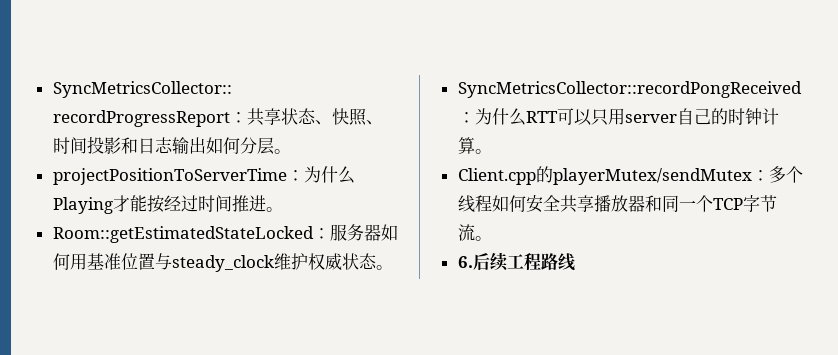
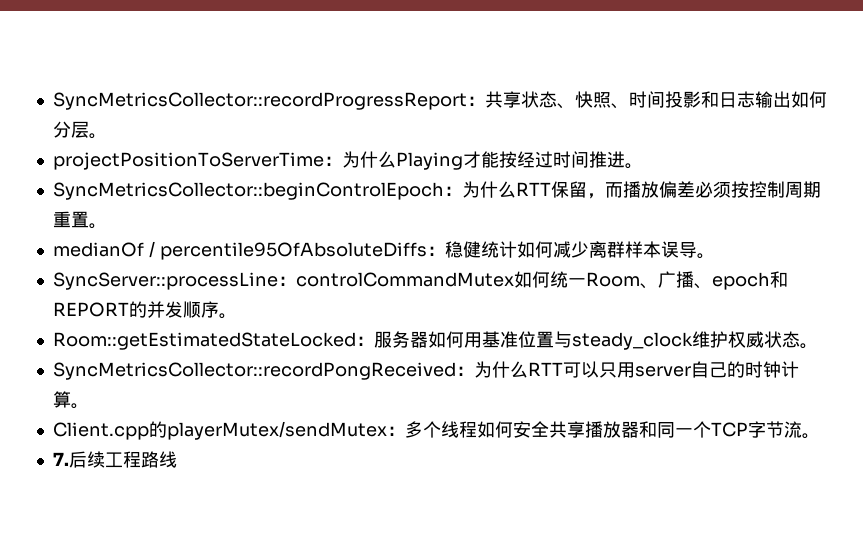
+ SyncMetricsCollector::beginControlEpoch：为什么RTT保留，而播放偏差必须按控制周期重置。
+ medianOf / percentile95OfAbsoluteDiffs：稳健统计如何减少离群样本误导。
+ SyncServer::processLine：controlCommandMutex如何统一Room、广播、epoch和REPORT的并发顺序。
- 6.后续工程路线
+ 7.后续工程路线

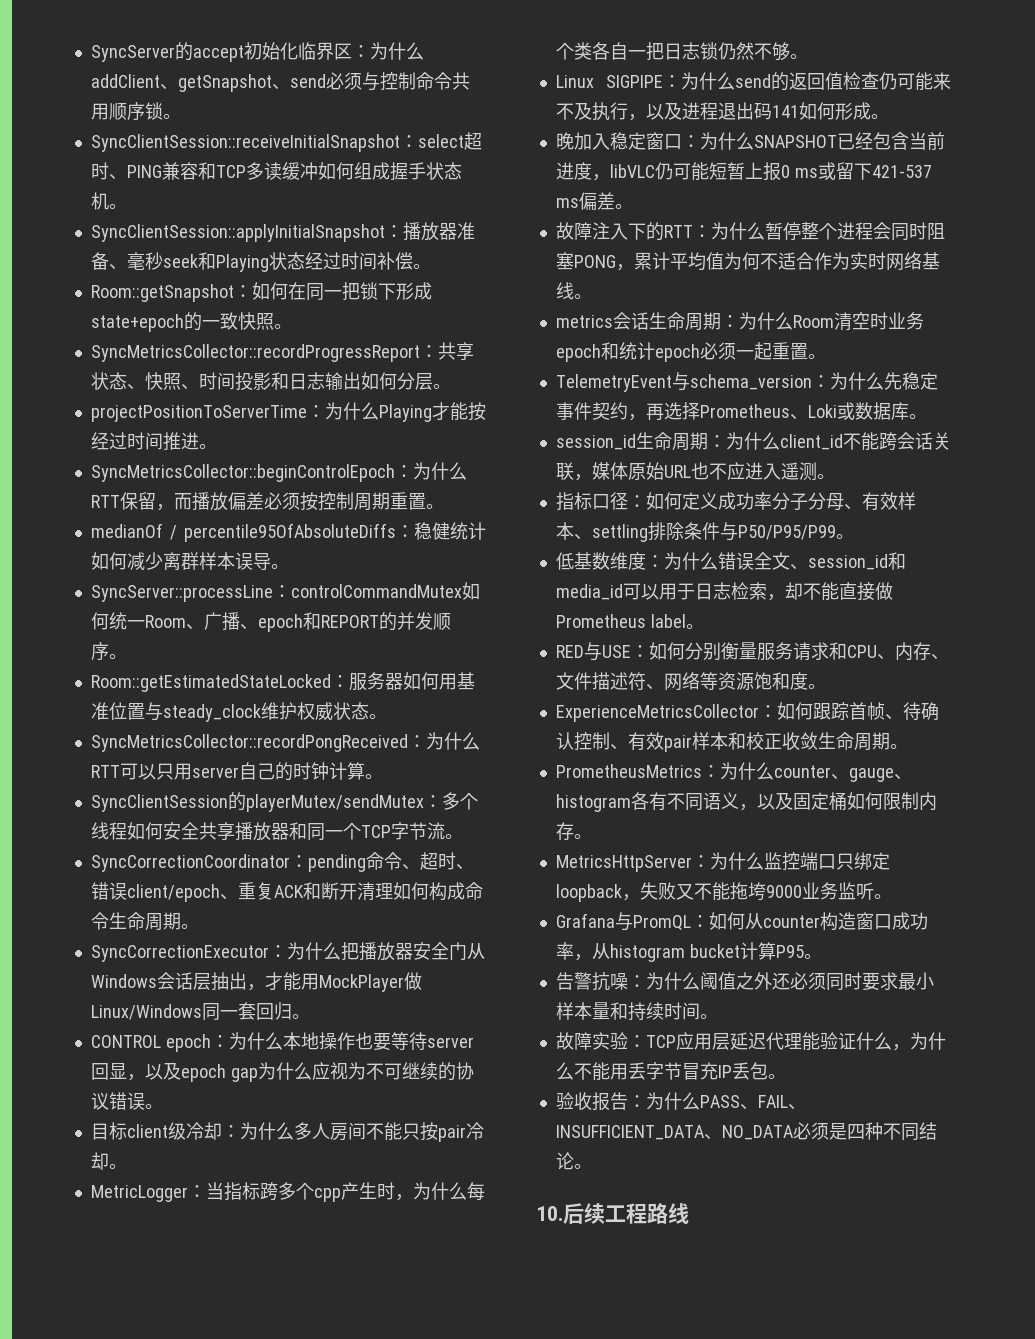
+ SyncServer的accept初始化临界区：为什么addClient、getSnapshot、send必须与控制命令共用顺序锁。
+ SyncClientSession::receiveInitialSnapshot：select超时、PING兼容和TCP多读缓冲如何组成握手状态机。
+ SyncClientSession::applyInitialSnapshot：播放器准备、毫秒seek和Playing状态经过时间补偿。
+ Room::getSnapshot：如何在同一把锁下形成state+epoch的一致快照。
- Client.cpp的playerMutex/sendMutex：多个线程如何安全共享播放器和同一个TCP字节流。
+ SyncClientSession的playerMutex/sendMutex：多个线程如何安全共享播放器和同一个TCP字节流。
- 7.后续工程路线
+ SyncCorrectionCoordinator：pending命令、超时、错误client/epoch、重复ACK和断开清理如何构成命令生命周期。
+ SyncCorrectionExecutor：为什么把播放器安全门从Windows会话层抽出，才能用MockPlayer做Linux/Windows同一套回归。
+ CONTROL epoch：为什么本地操作也要等待server回显，以及epoch gap为什么应视为不可继续的协议错误。
+ 目标client级冷却：为什么多人房间不能只按pair冷却。
+ MetricLogger：当指标跨多个cpp产生时，为什么每个类各自一把日志锁仍然不够。
+ Linux SIGPIPE：为什么send的返回值检查仍可能来不及执行，以及进程退出码141如何形成。
+ 晚加入稳定窗口：为什么SNAPSHOT已经包含当前进度，libVLC仍可能短暂上报0 ms或留下421-537 ms偏差。
+ 故障注入下的RTT：为什么暂停整个进程会同时阻塞PONG，累计平均值为何不适合作为实时网络基线。
+ metrics会话生命周期：为什么Room清空时业务epoch和统计epoch必须一起重置。
+ TelemetryEvent与schema_version：为什么先稳定事件契约，再选择Prometheus、Loki或数据库。
+ session_id生命周期：为什么client_id不能跨会话关联，媒体原始URL也不应进入遥测。
+ 指标口径：如何定义成功率分子分母、有效样本、settling排除条件与P50/P95/P99。
+ 低基数维度：为什么错误全文、session_id和media_id可以用于日志检索，却不能直接做Prometheus label。
+ RED与USE：如何分别衡量服务请求和CPU、内存、文件描述符、网络等资源饱和度。
+ ExperienceMetricsCollector：如何跟踪首帧、待确认控制、有效pair样本和校正收敛生命周期。
+ PrometheusMetrics：为什么counter、gauge、histogram各有不同语义，以及固定桶如何限制内存。
+ MetricsHttpServer：为什么监控端口只绑定loopback，失败又不能拖垮9000业务监听。
+ Grafana与PromQL：如何从counter构造窗口成功率，从histogram bucket计算P95。
+ 告警抗噪：为什么阈值之外还必须同时要求最小样本量和持续时间。
+ 故障实验：TCP应用层延迟代理能验证什么，为什么不能用丢字节冒充IP丢包。
+ 验收报告：为什么PASS、FAIL、INSUFFICIENT_DATA、NO_DATA必须是四种不同结论。
+ 10.后续工程路线

